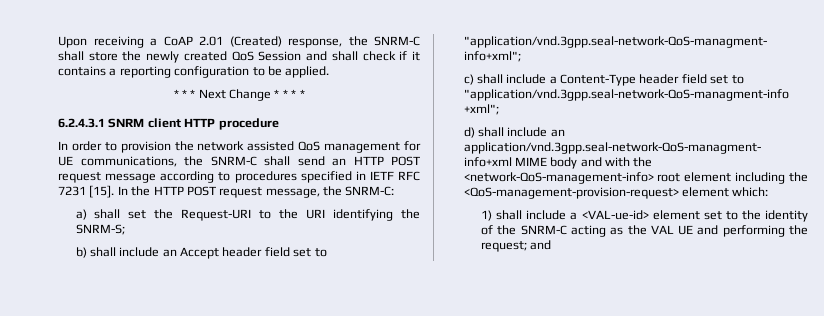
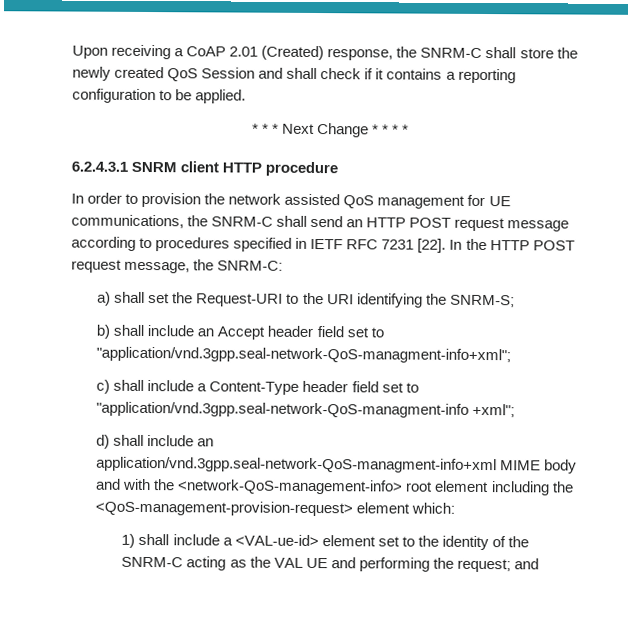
- In order to provision the network assisted QoS management for UE communications, the SNRM-C shall send an HTTP POST request message according to procedures specified in IETF RFC 7231 [15].
+ In order to provision the network assisted QoS management for UE communications, the SNRM-C shall send an HTTP POST request message according to procedures specified in IETF RFC 7231 [22].

